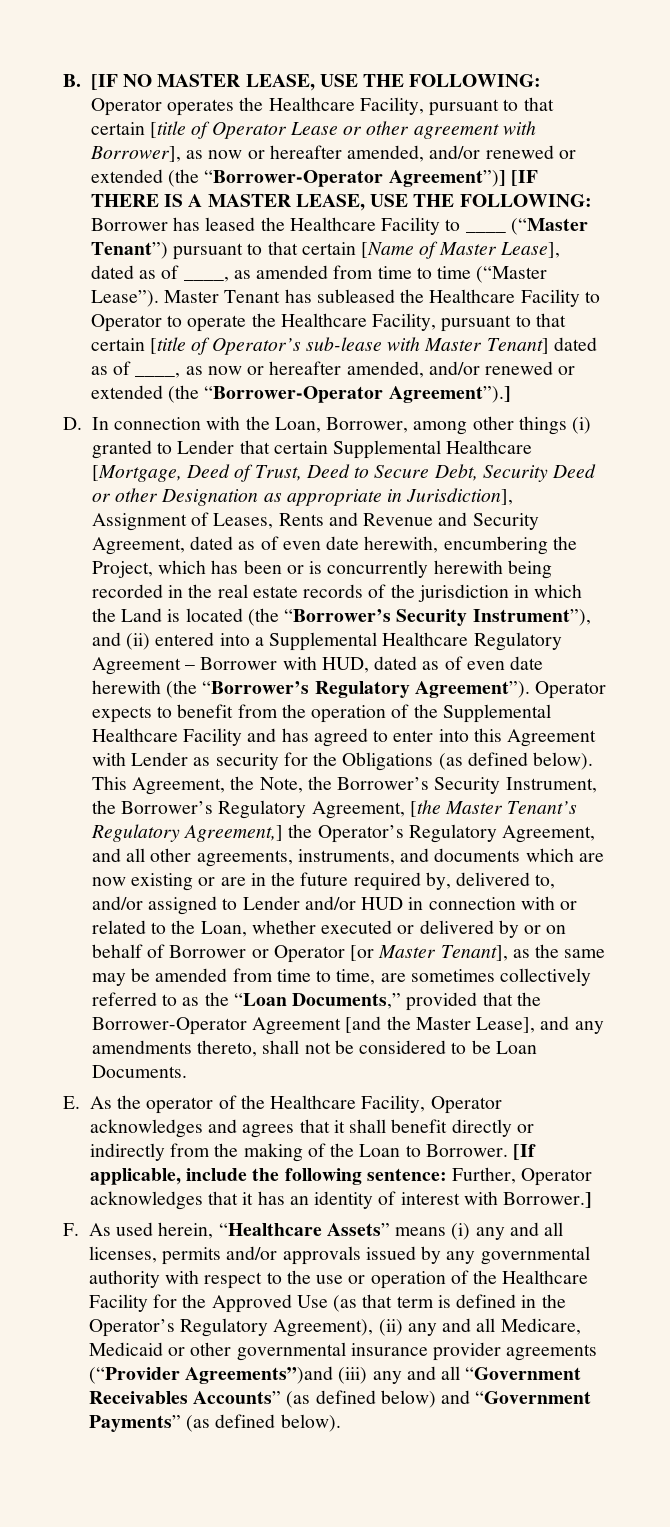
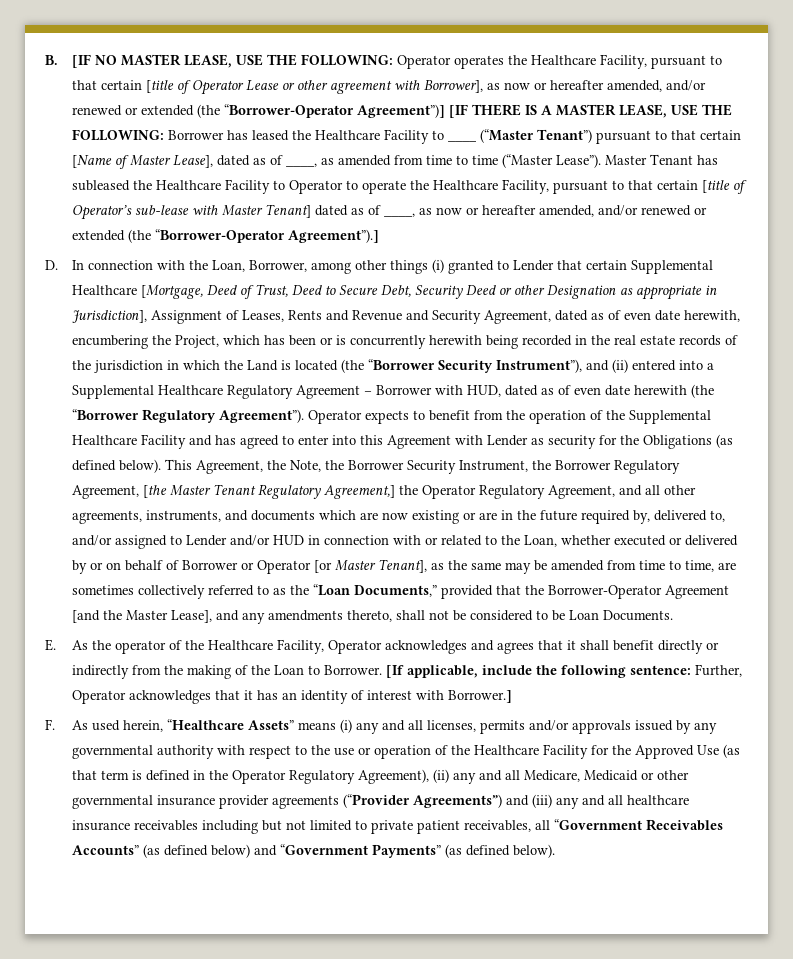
- D. In connection with the Loan, Borrower, among other things (i) granted to Lender that certain Supplemental Healthcare [Mortgage, Deed of Trust, Deed to Secure Debt, Security Deed or other Designation as appropriate in Jurisdiction], Assignment of Leases, Rents and Revenue and Security Agreement, dated as of even date herewith, encumbering the Project, which has been or is concurrently herewith being recorded in the real estate records of the jurisdiction in which the Land is located (the “Borrower’s Security Instrument”), and (ii) entered into a Supplemental Healthcare Regulatory Agreement – Borrower with HUD, dated as of even date herewith (the “Borrower’s Regulatory Agreement”).
+ D. In connection with the Loan, Borrower, among other things (i) granted to Lender that certain Supplemental Healthcare [Mortgage, Deed of Trust, Deed to Secure Debt, Security Deed or other Designation as appropriate in Jurisdiction], Assignment of Leases, Rents and Revenue and Security Agreement, dated as of even date herewith, encumbering the Project, which has been or is concurrently herewith being recorded in the real estate records of the jurisdiction in which the Land is located (the “Borrower Security Instrument”), and (ii) entered into a Supplemental Healthcare Regulatory Agreement – Borrower with HUD, dated as of even date herewith (the “Borrower Regulatory Agreement”).
- This Agreement, the Note, the Borrower’s Security Instrument, the Borrower’s Regulatory Agreement, [the Master Tenant’s Regulatory Agreement,] the Operator’s Regulatory Agreement, and all other agreements, instruments, and documents which are now existing or are in the future required by, delivered to, and/or assigned to Lender and/or HUD in connection with or related to the Loan, whether executed or delivered by or on behalf of Borrower or Operator [or Master Tenant], as the same may be amended from time to time, are sometimes collectively referred to as the “Loan Documents,” provided that the Borrower-Operator Agreement [and the Master Lease], and any amendments thereto, shall not be considered to be Loan Documents.
+ This Agreement, the Note, the Borrower Security Instrument, the Borrower Regulatory Agreement, [the Master Tenant Regulatory Agreement,] the Operator Regulatory Agreement, and all other agreements, instruments, and documents which are now existing or are in the future required by, delivered to, and/or assigned to Lender and/or HUD in connection with or related to the Loan, whether executed or delivered by or on behalf of Borrower or Operator [or Master Tenant], as the same may be amended from time to time, are sometimes collectively referred to as the “Loan Documents,” provided that the Borrower-Operator Agreement [and the Master Lease], and any amendments thereto, shall not be considered to be Loan Documents.
- F. As used herein, “Healthcare Assets” means (i) any and all licenses, permits and/or approvals issued by any governmental authority with respect to the use or operation of the Healthcare Facility for the Approved Use (as that term is defined in the Operator’s Regulatory Agreement), (ii) any and all Medicare, Medicaid or other governmental insurance provider agreements (“Provider Agreements”)and (iii) any and all “Government Receivables Accounts” (as defined below) and “Government Payments” (as defined below).
+ F. As used herein, “Healthcare Assets” means (i) any and all licenses, permits and/or approvals issued by any governmental authority with respect to the use or operation of the Healthcare Facility for the Approved Use (as that term is defined in the Operator Regulatory Agreement), (ii) any and all Medicare, Medicaid or other governmental insurance provider agreements (“Provider Agreements”) and (iii) any and all healthcare insurance receivables including but not limited to private patient receivables, all “Government Receivables Accounts” (as defined below) and “Government Payments” (as defined below).

